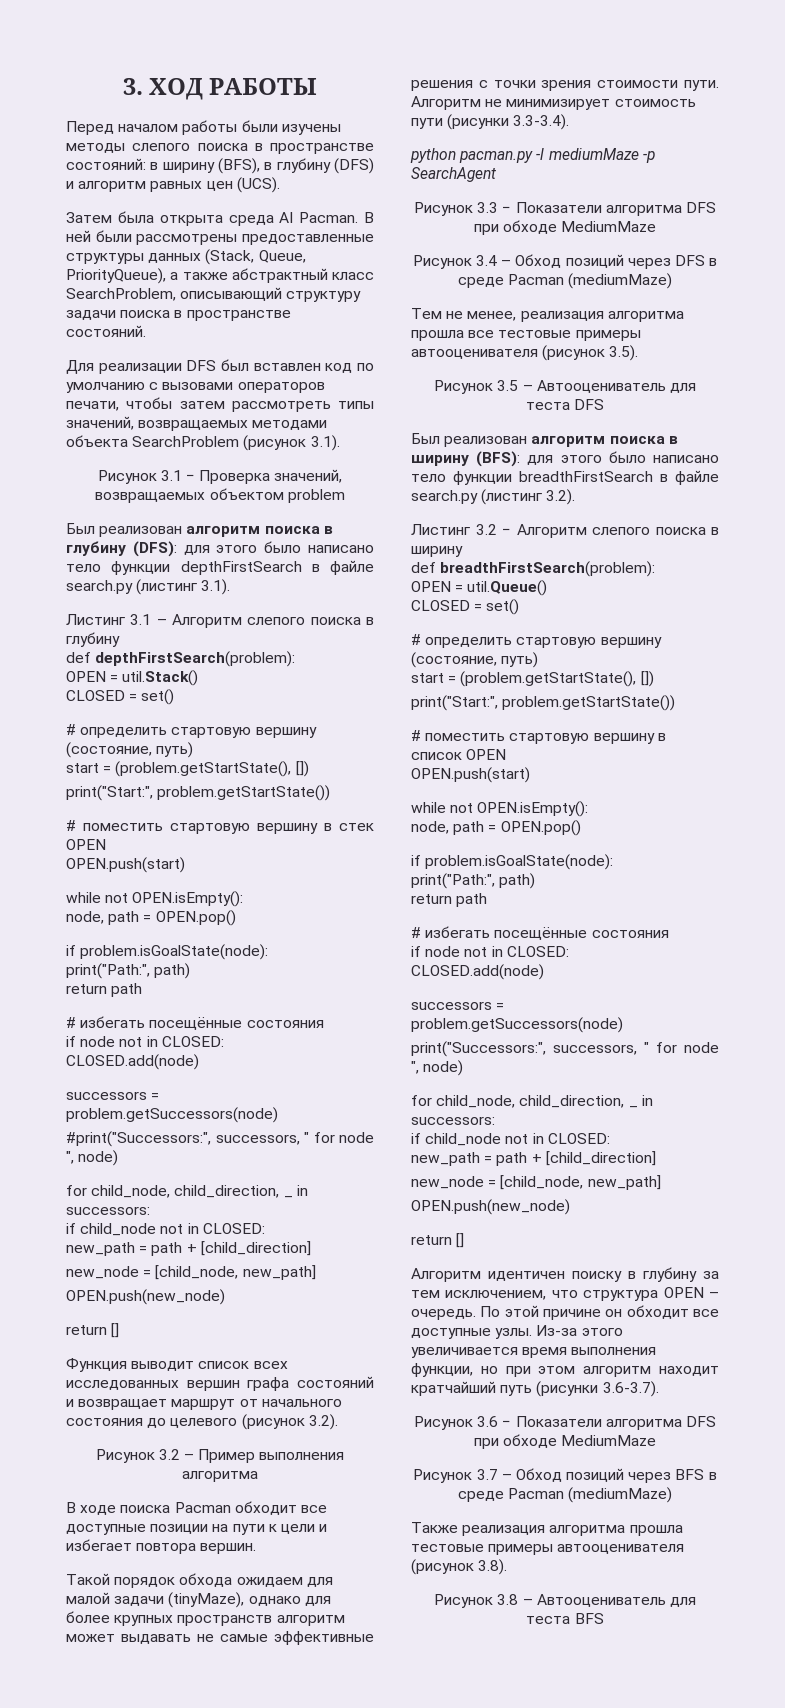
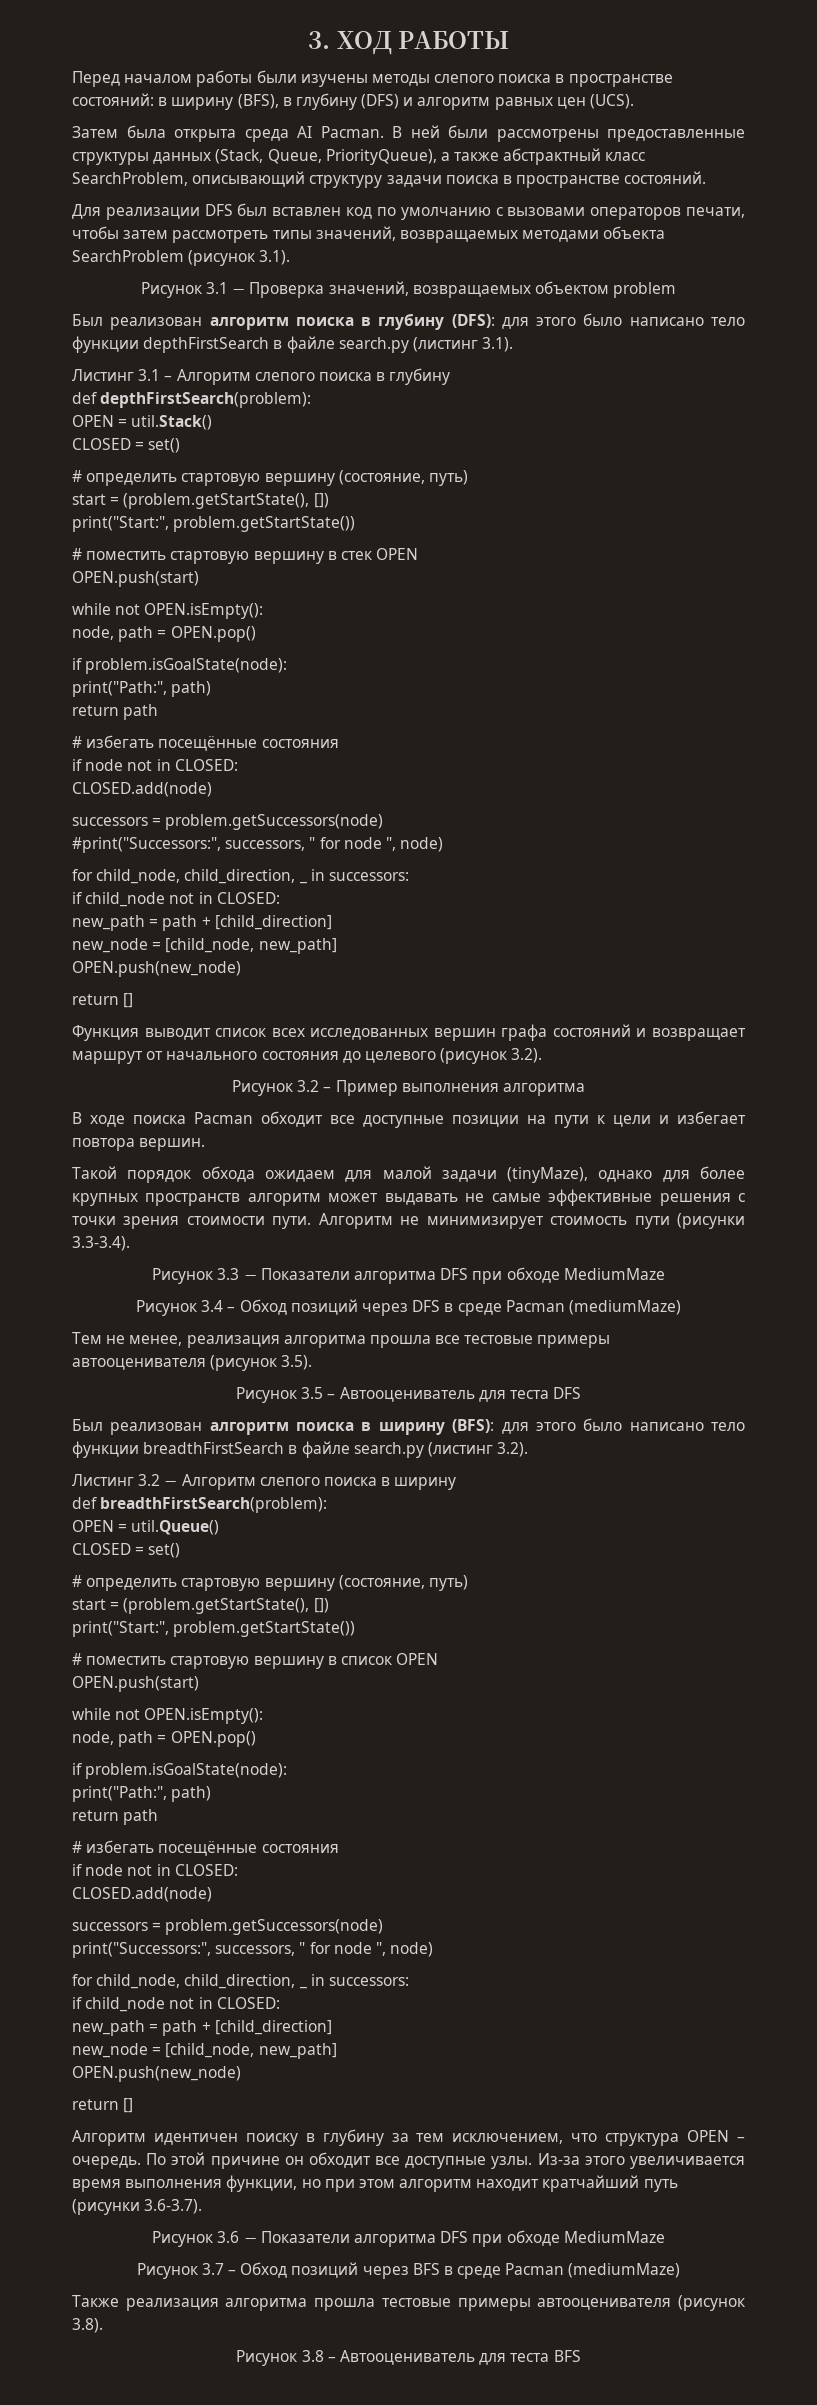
- python pacman.py -l mediumMaze -p SearchAgent

